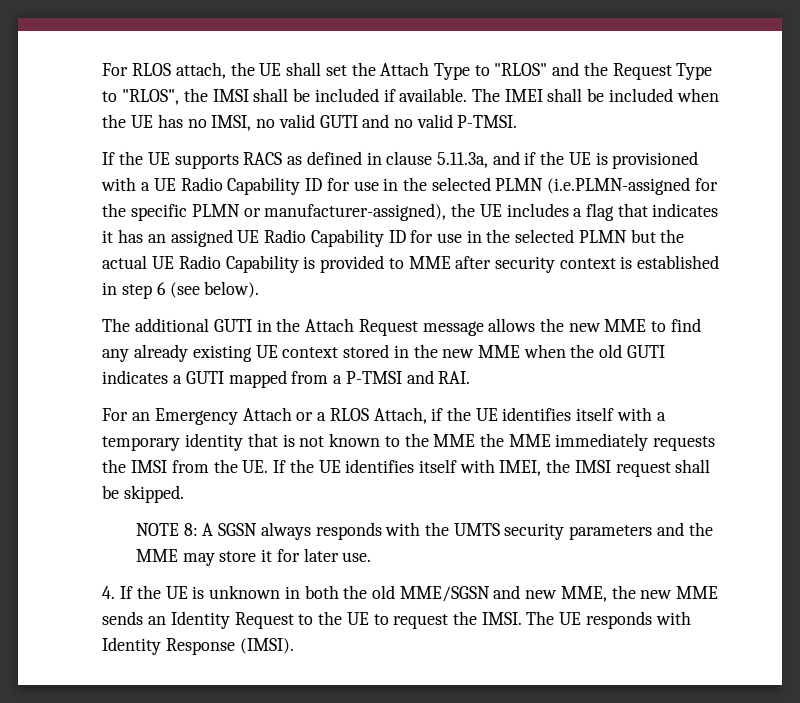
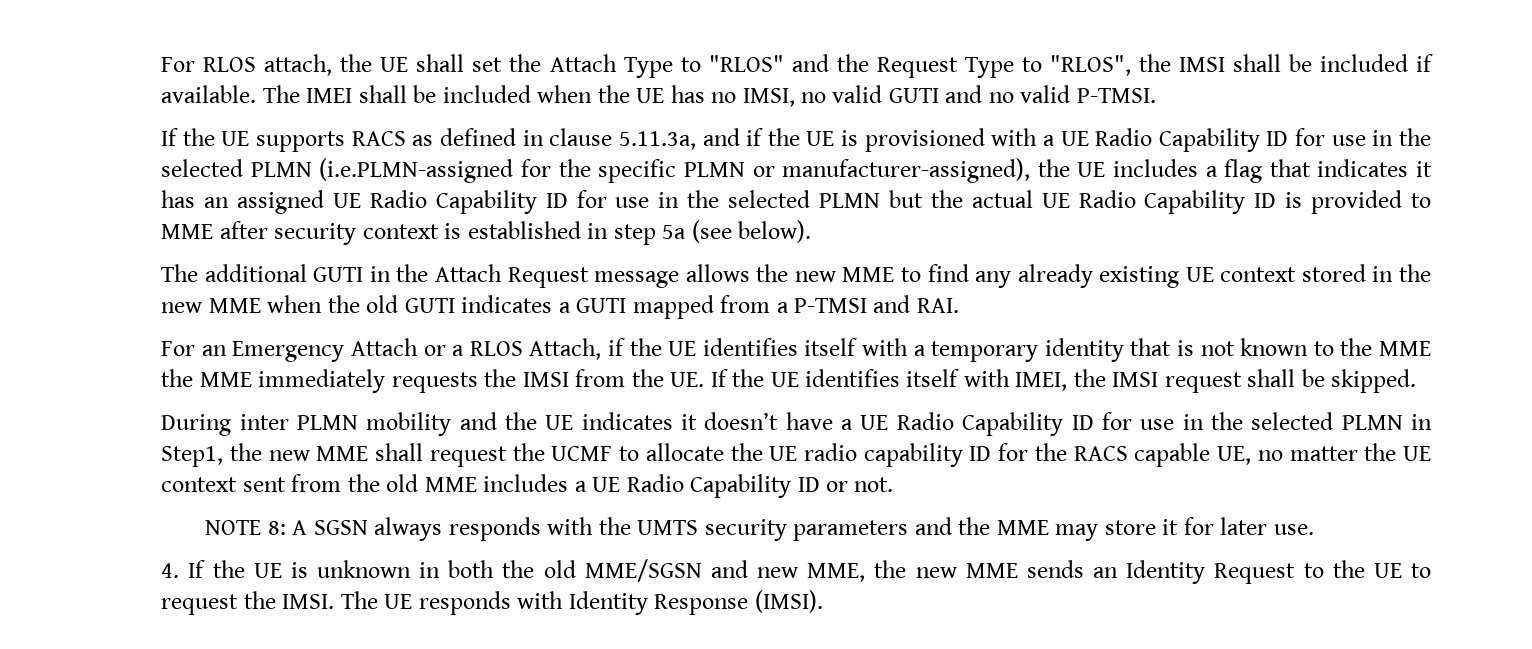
- If the UE supports RACS as defined in clause 5.11.3a, and if the UE is provisioned with a UE Radio Capability ID for use in the selected PLMN (i.e.PLMN-assigned for the specific PLMN or manufacturer-assigned), the UE includes a flag that indicates it has an assigned UE Radio Capability ID for use in the selected PLMN but the actual UE Radio Capability is provided to MME after security context is established in step 6 (see below).
+ If the UE supports RACS as defined in clause 5.11.3a, and if the UE is provisioned with a UE Radio Capability ID for use in the selected PLMN (i.e.PLMN-assigned for the specific PLMN or manufacturer-assigned), the UE includes a flag that indicates it has an assigned UE Radio Capability ID for use in the selected PLMN but the actual UE Radio Capability ID is provided to MME after security context is established in step 5a (see below).
+ During inter PLMN mobility and the UE indicates it doesn’t have a UE Radio Capability ID for use in the selected PLMN in Step1, the new MME shall request the UCMF to allocate the UE radio capability ID for the RACS capable UE, no matter the UE context sent from the old MME includes a UE Radio Capability ID or not.

